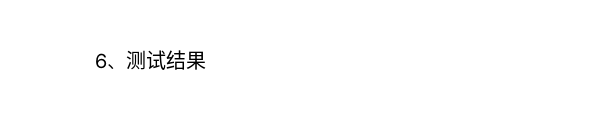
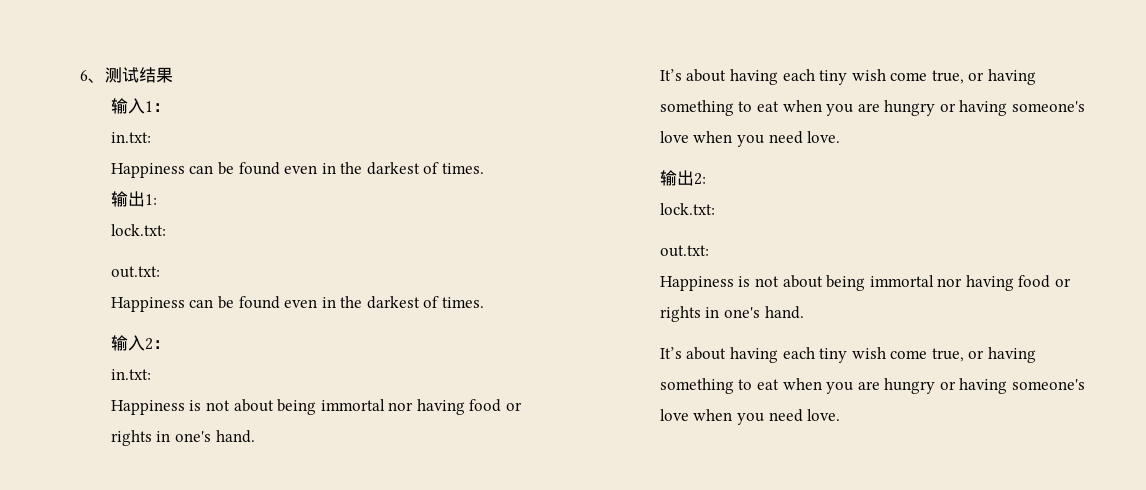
+ 输入1：
+ in.txt:
+ Happiness can be found even in the darkest of times.
+ 输出1:
+ lock.txt:
+ out.txt:
+ Happiness can be found even in the darkest of times.
+ 输入2：
+ in.txt:
+ Happiness is not about being immortal nor having food or rights in one's hand.
+ It’s about having each tiny wish come true, or having something to eat when you are hungry or having someone's love when you need love.
+ 输出2:
+ lock.txt:
+ out.txt:
+ Happiness is not about being immortal nor having food or rights in one's hand.
+ It’s about having each tiny wish come true, or having something to eat when you are hungry or having someone's love when you need love.

